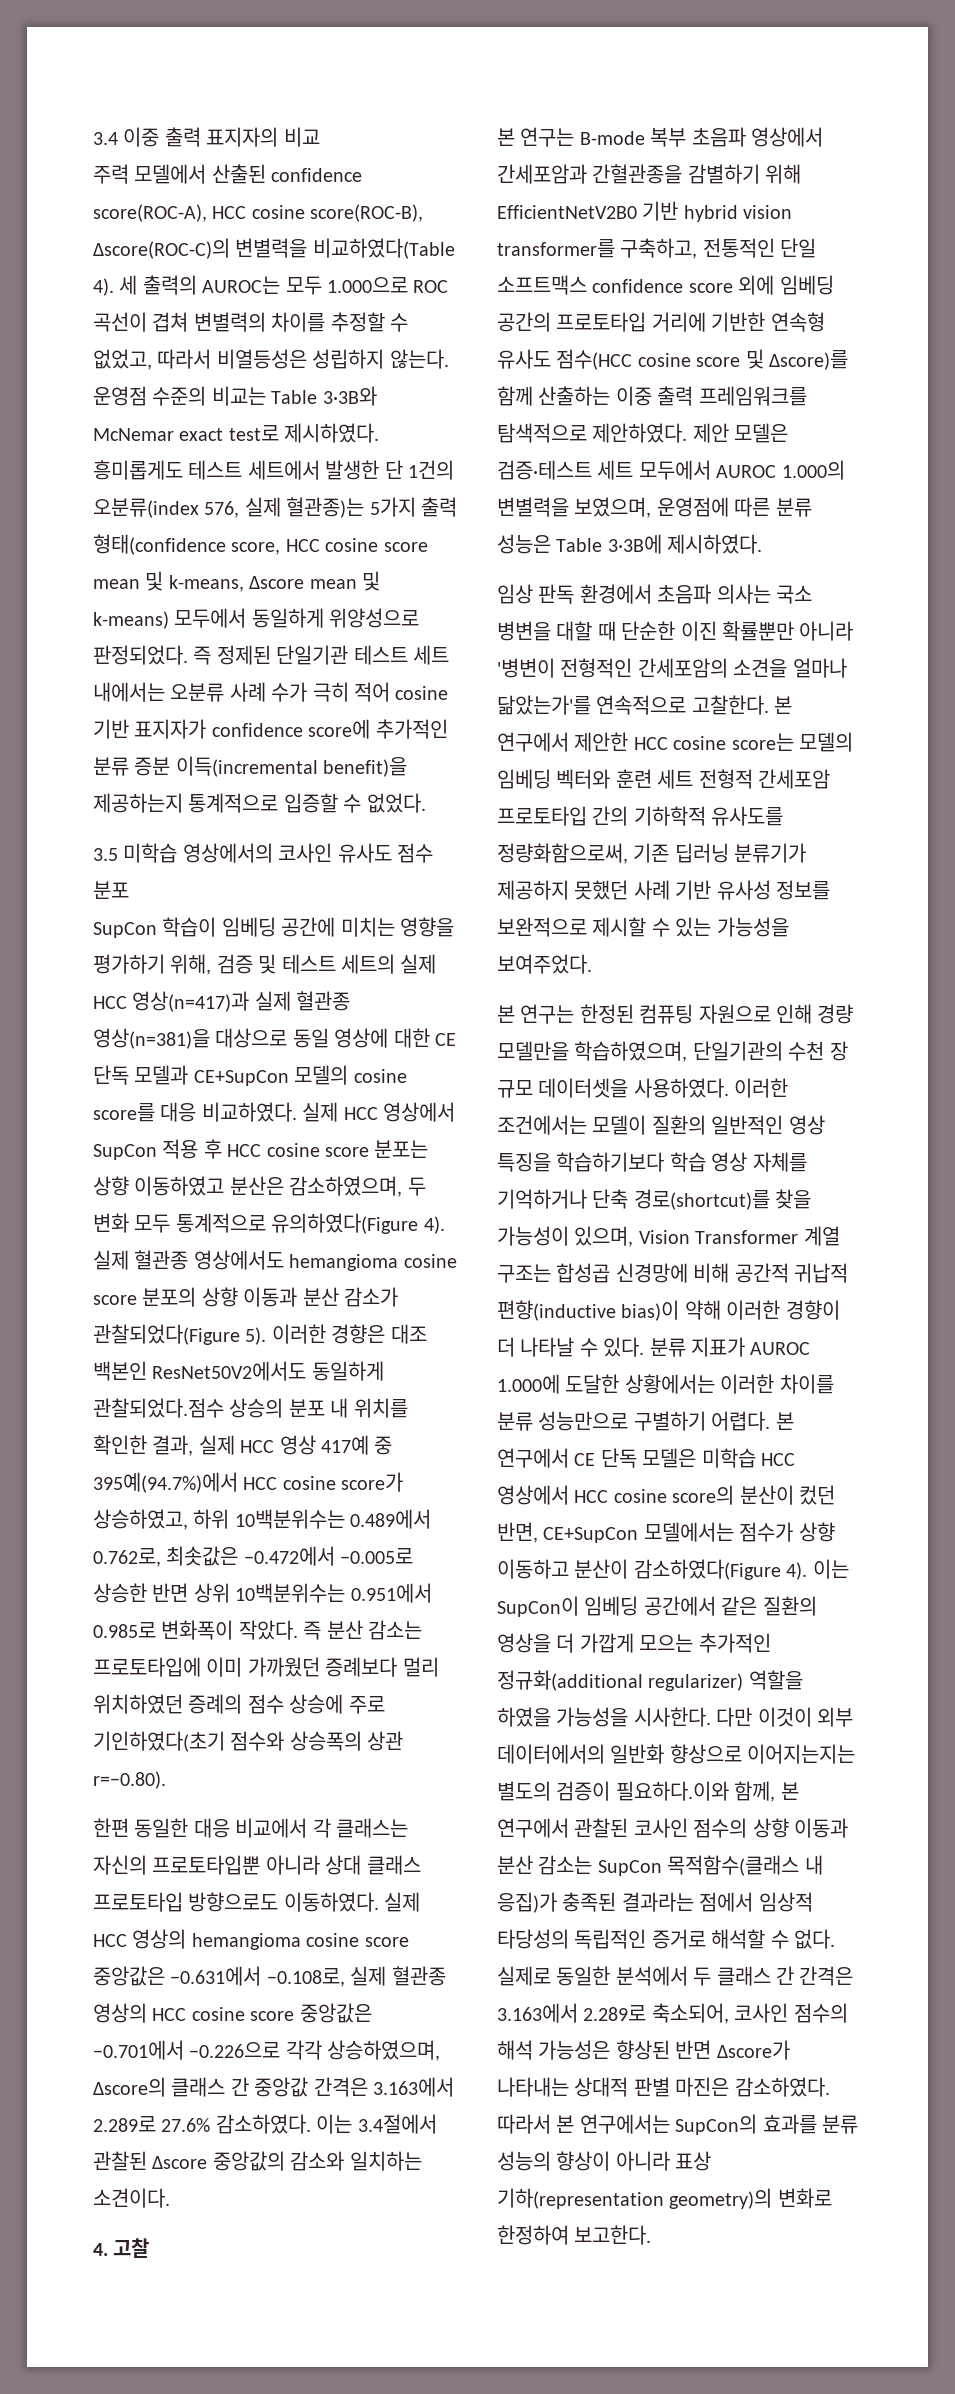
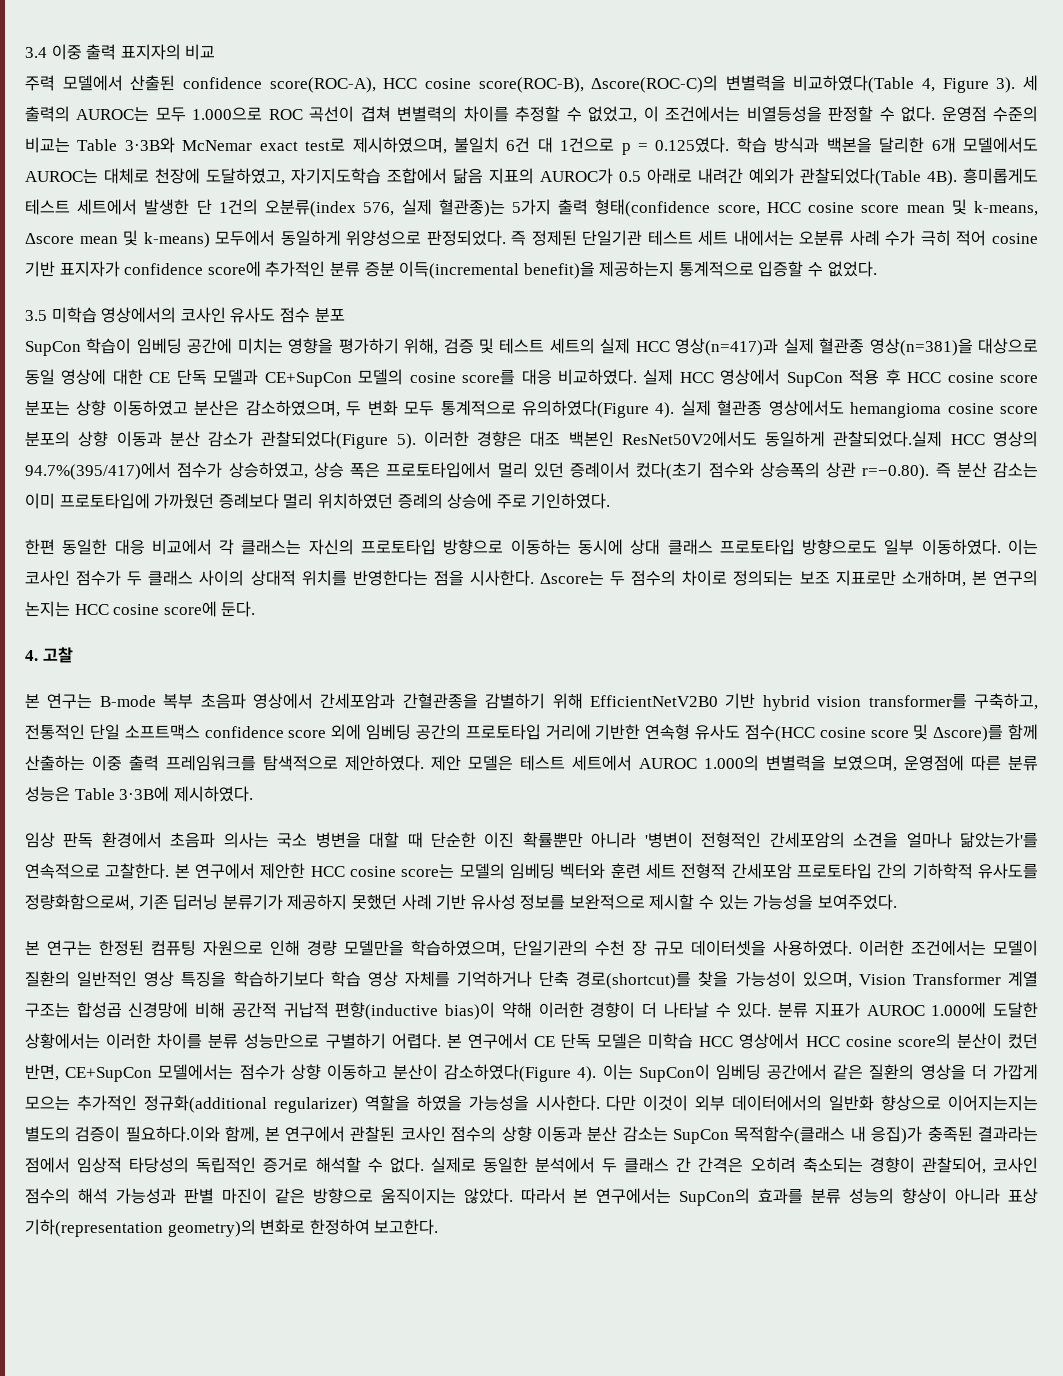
- 주력 모델에서 산출된 confidence score(ROC-A), HCC cosine score(ROC-B), Δscore(ROC-C)의 변별력을 비교하였다(Table 4).
+ 주력 모델에서 산출된 confidence score(ROC-A), HCC cosine score(ROC-B), Δscore(ROC-C)의 변별력을 비교하였다(Table 4, Figure 3).
- 세 출력의 AUROC는 모두 1.000으로 ROC 곡선이 겹쳐 변별력의 차이를 추정할 수 없었고, 따라서 비열등성은 성립하지 않는다.
+ 세 출력의 AUROC는 모두 1.000으로 ROC 곡선이 겹쳐 변별력의 차이를 추정할 수 없었고, 이 조건에서는 비열등성을 판정할 수 없다.
- 운영점 수준의 비교는 Table 3·3B와 McNemar exact test로 제시하였다.
+ 운영점 수준의 비교는 Table 3·3B와 McNemar exact test로 제시하였으며, 불일치 6건 대 1건으로 p = 0.125였다. 학습 방식과 백본을 달리한 6개 모델에서도 AUROC는 대체로 천장에 도달하였고, 자기지도학습 조합에서 닮음 지표의 AUROC가 0.5 아래로 내려간 예외가 관찰되었다(Table 4B).
- 이러한 경향은 대조 백본인 ResNet50V2에서도 동일하게 관찰되었다.점수 상승의 분포 내 위치를 확인한 결과, 실제 HCC 영상 417예 중 395예(94.7%)에서 HCC cosine score가 상승하였고, 하위 10백분위수는 0.489에서 0.762로, 최솟값은 −0.472에서 −0.005로 상승한 반면 상위 10백분위수는 0.951에서 0.985로 변화폭이 작았다. 즉 분산 감소는 프로토타입에 이미 가까웠던 증례보다 멀리 위치하였던 증례의 점수 상승에 주로 기인하였다(초기 점수와 상승폭의 상관 r=−0.80).
+ 이러한 경향은 대조 백본인 ResNet50V2에서도 동일하게 관찰되었다.실제 HCC 영상의 94.7%(395/417)에서 점수가 상승하였고, 상승 폭은 프로토타입에서 멀리 있던 증례이서 컸다(초기 점수와 상승폭의 상관 r=−0.80). 즉 분산 감소는 이미 프로토타입에 가까웠던 증례보다 멀리 위치하였던 증례의 상승에 주로 기인하였다.
- 한편 동일한 대응 비교에서 각 클래스는 자신의 프로토타입뿐 아니라 상대 클래스 프로토타입 방향으로도 이동하였다. 실제 HCC 영상의 hemangioma cosine score 중앙값은 −0.631에서 −0.108로, 실제 혈관종 영상의 HCC cosine score 중앙값은 −0.701에서 −0.226으로 각각 상승하였으며, Δscore의 클래스 간 중앙값 간격은 3.163에서 2.289로 27.6% 감소하였다. 이는 3.4절에서 관찰된 Δscore 중앙값의 감소와 일치하는 소견이다.
+ 한편 동일한 대응 비교에서 각 클래스는 자신의 프로토타입 방향으로 이동하는 동시에 상대 클래스 프로토타입 방향으로도 일부 이동하였다. 이는 코사인 점수가 두 클래스 사이의 상대적 위치를 반영한다는 점을 시사한다. Δscore는 두 점수의 차이로 정의되는 보조 지표로만 소개하며, 본 연구의 논지는 HCC cosine score에 둔다.
- 제안 모델은 검증·테스트 세트 모두에서 AUROC 1.000의 변별력을 보였으며, 운영점에 따른 분류 성능은 Table 3·3B에 제시하였다.
+ 제안 모델은 테스트 세트에서 AUROC 1.000의 변별력을 보였으며, 운영점에 따른 분류 성능은 Table 3·3B에 제시하였다.
- 실제로 동일한 분석에서 두 클래스 간 간격은 3.163에서 2.289로 축소되어, 코사인 점수의 해석 가능성은 향상된 반면 Δscore가 나타내는 상대적 판별 마진은 감소하였다.
+ 실제로 동일한 분석에서 두 클래스 간 간격은 오히려 축소되는 경향이 관찰되어, 코사인 점수의 해석 가능성과 판별 마진이 같은 방향으로 움직이지는 않았다.

